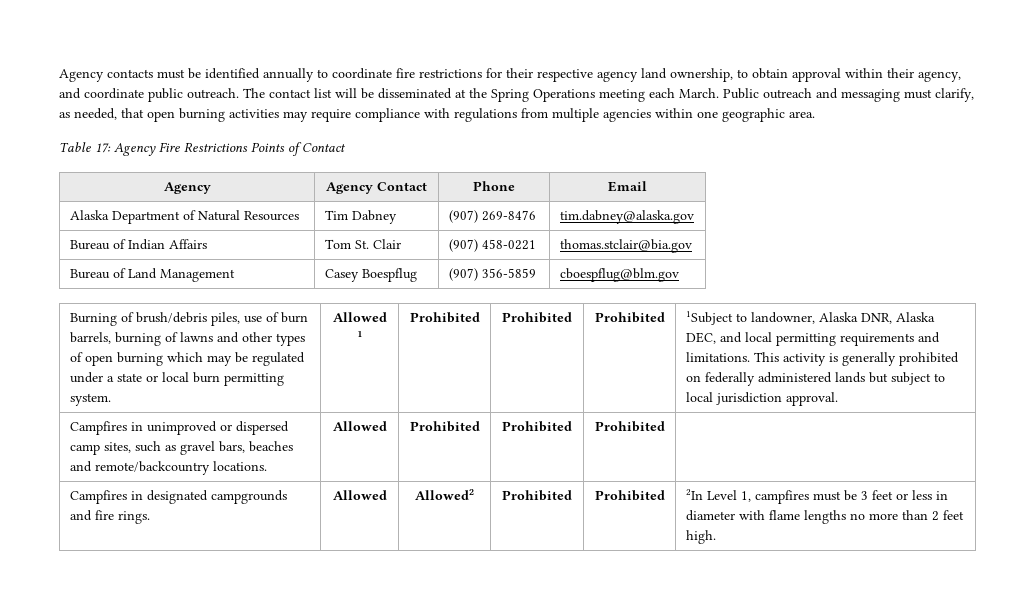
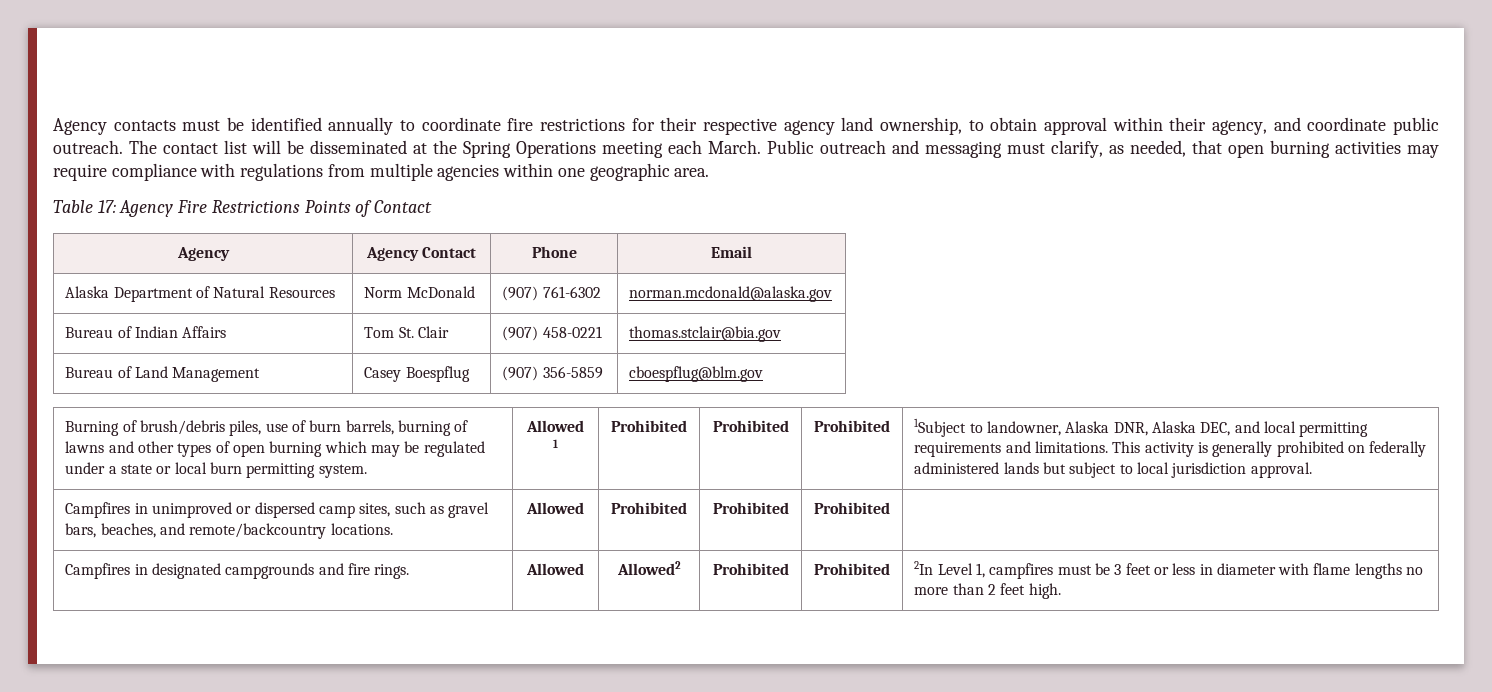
- Alaska Department of Natural Resources | Tim Dabney | (907) 269-8476 | tim.dabney@alaska.gov
+ Alaska Department of Natural Resources | Norm McDonald | (907) 761-6302 | norman.mcdonald@alaska.gov
- Campfires in unimproved or dispersed camp sites, such as gravel bars, beaches and remote/backcountry locations. | Allowed | Prohibited | Prohibited | Prohibited |
+ Campfires in unimproved or dispersed camp sites, such as gravel bars, beaches, and remote/backcountry locations. | Allowed | Prohibited | Prohibited | Prohibited |

